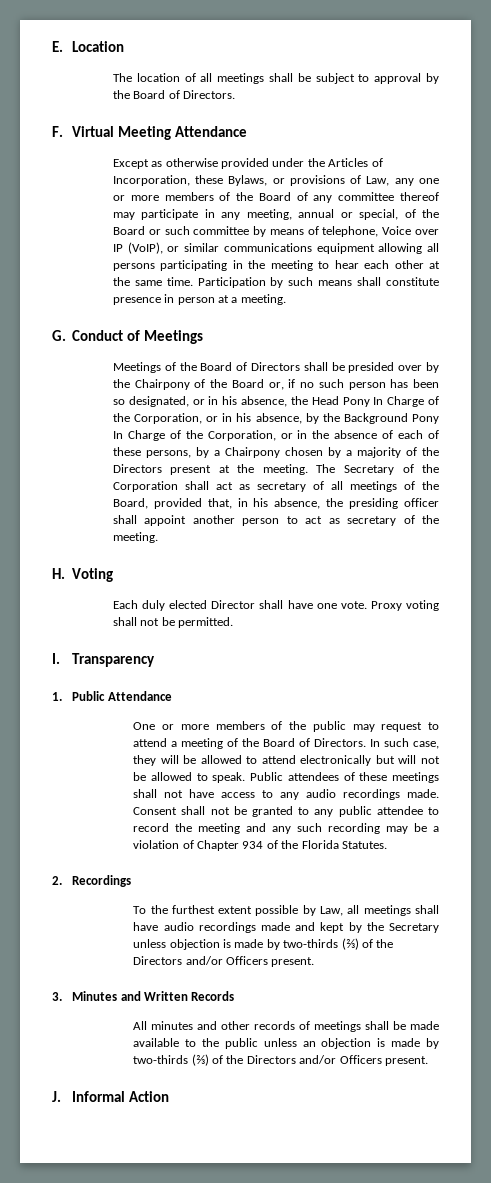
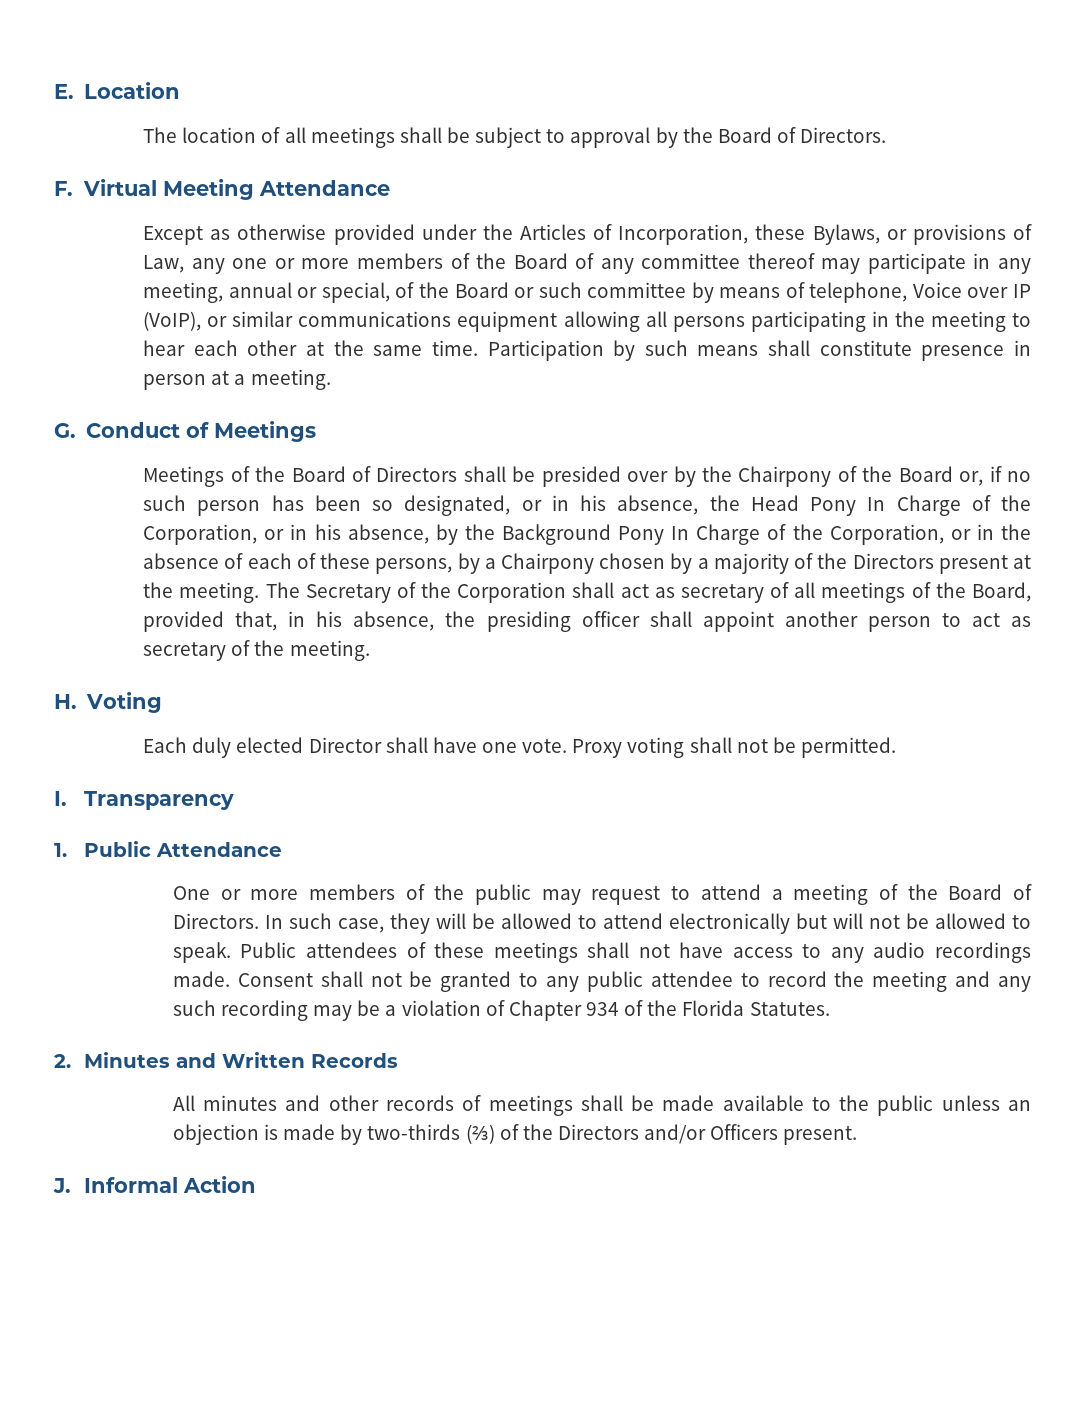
- 2. Recordings
- To the furthest extent possible by Law, all meetings shall have audio recordings made and kept by the Secretary unless objection is made by two-thirds (⅔) of the Directors and/or Officers present.
- 3. Minutes and Written Records
+ 2. Minutes and Written Records

